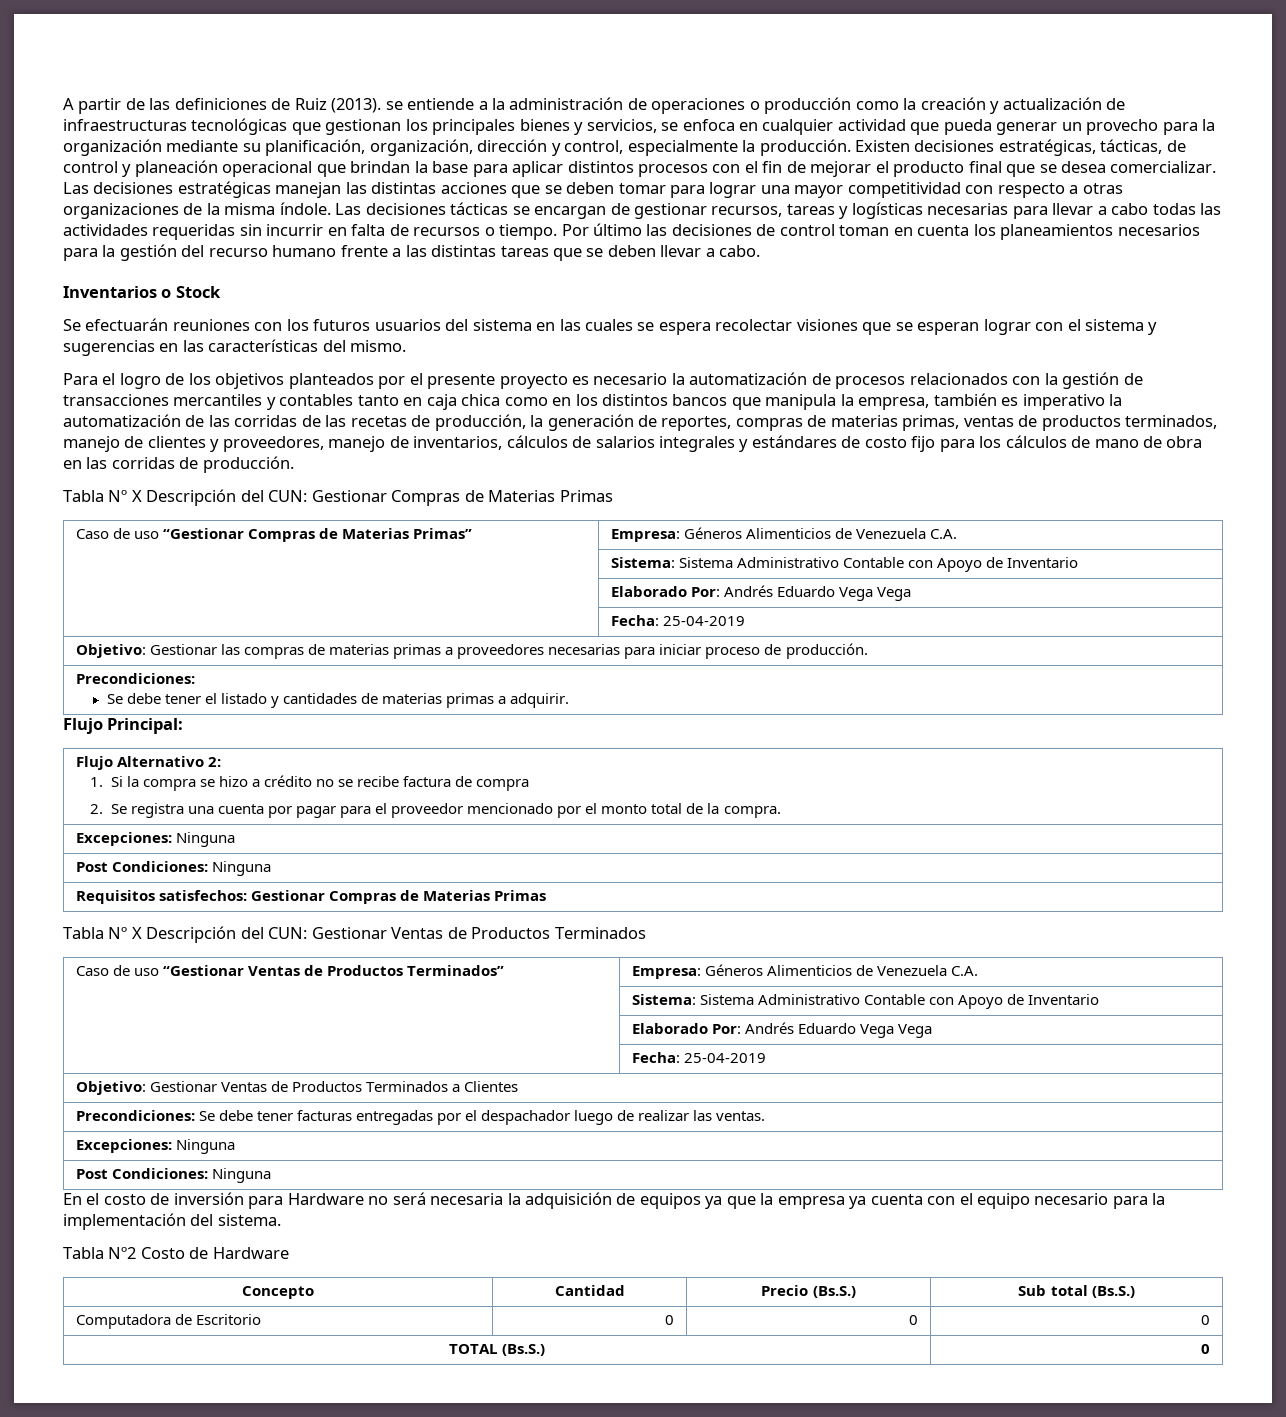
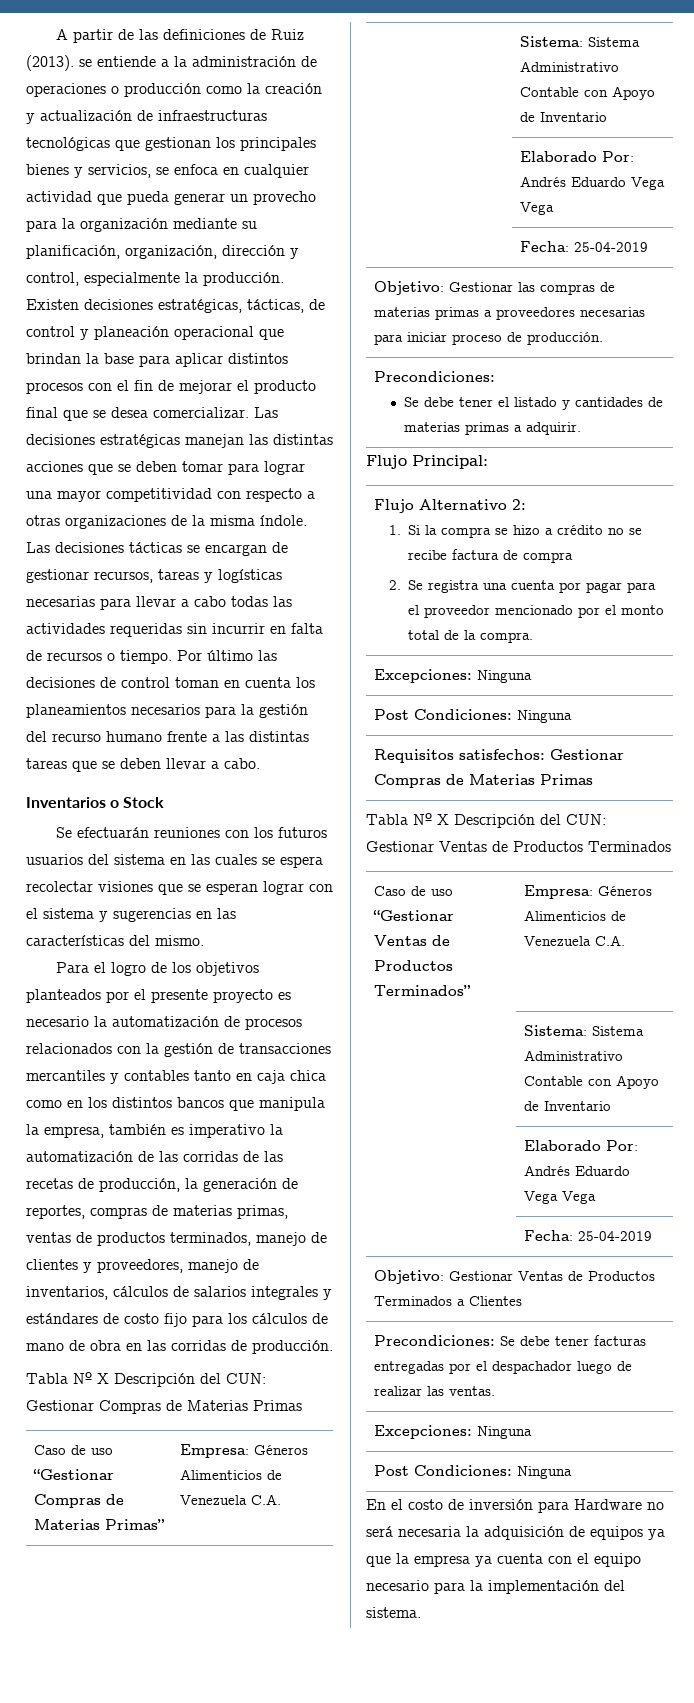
- Tabla Nº2 Costo de Hardware
- Concepto | Cantidad | Precio (Bs.S.) | Sub total (Bs.S.)
- Computadora de Escritorio | 0 | 0 | 0
- TOTAL (Bs.S.) | 0

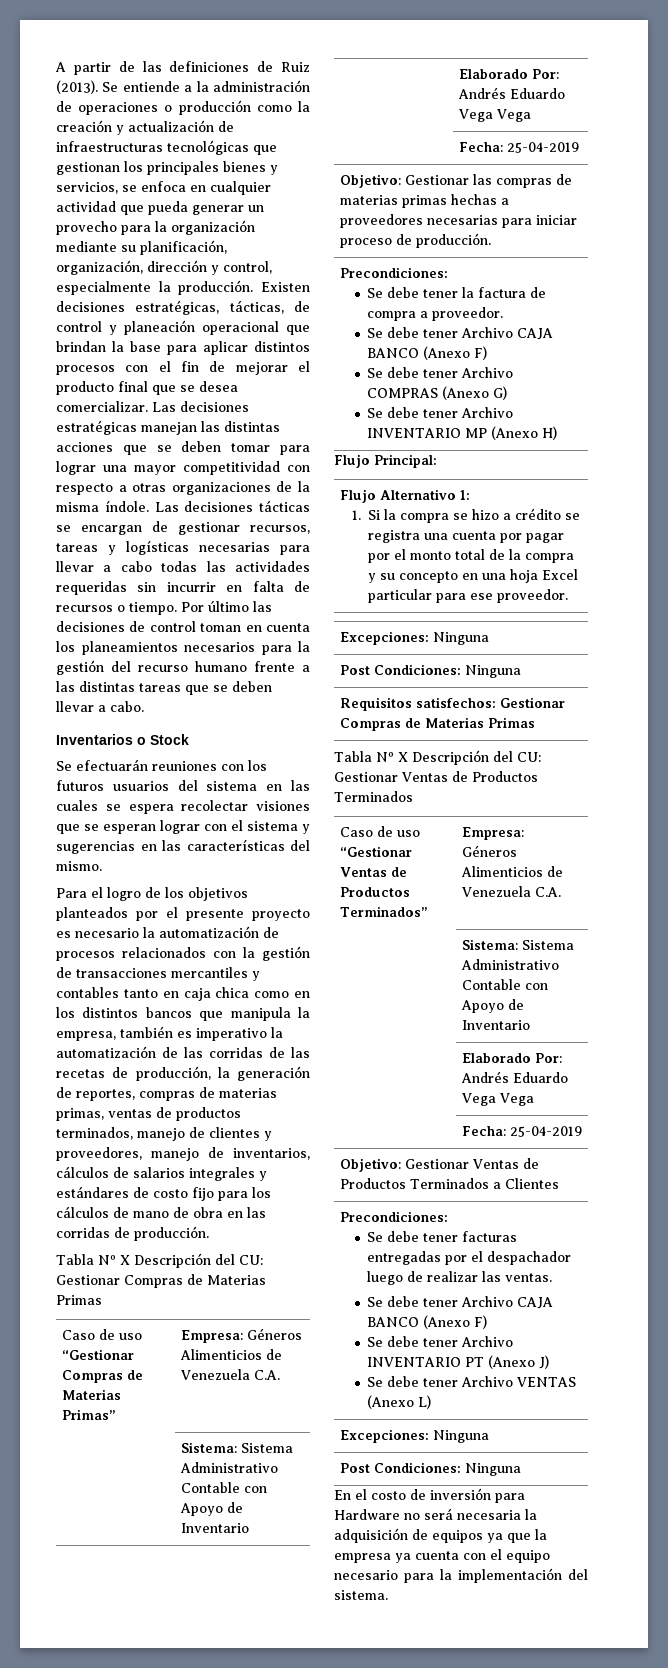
- A partir de las definiciones de Ruiz (2013). se entiende a la administración de operaciones o producción como la creación y actualización de infraestructuras tecnológicas que gestionan los principales bienes y servicios, se enfoca en cualquier actividad que pueda generar un provecho para la organización mediante su planificación, organización, dirección y control, especialmente la producción.
+ A partir de las definiciones de Ruiz (2013). Se entiende a la administración de operaciones o producción como la creación y actualización de infraestructuras tecnológicas que gestionan los principales bienes y servicios, se enfoca en cualquier actividad que pueda generar un provecho para la organización mediante su planificación, organización, dirección y control, especialmente la producción.
- Tabla Nº X Descripción del CUN: Gestionar Compras de Materias Primas
+ Tabla Nº X Descripción del CU: Gestionar Compras de Materias Primas
- Objetivo: Gestionar las compras de materias primas a proveedores necesarias para iniciar proceso de producción.
+ Objetivo: Gestionar las compras de materias primas hechas a proveedores necesarias para iniciar proceso de producción.
  Precondiciones:
- Se debe tener el listado y cantidades de materias primas a adquirir.
+ Se debe tener la factura de compra a proveedor.
+ Se debe tener Archivo CAJA BANCO (Anexo F)
+ Se debe tener Archivo COMPRAS (Anexo G)
+ Se debe tener Archivo INVENTARIO MP (Anexo H)
- Flujo Alternativo 2:
- 1. Si la compra se hizo a crédito no se recibe factura de compra
- 2. Se registra una cuenta por pagar para el proveedor mencionado por el monto total de la compra.
+ Flujo Alternativo 1:
+ 1. Si la compra se hizo a crédito se registra una cuenta por pagar por el monto total de la compra y su concepto en una hoja Excel particular para ese proveedor.
- Tabla Nº X Descripción del CUN: Gestionar Ventas de Productos Terminados
+ Tabla Nº X Descripción del CU: Gestionar Ventas de Productos Terminados
  Objetivo: Gestionar Ventas de Productos Terminados a Clientes
- Precondiciones: Se debe tener facturas entregadas por el despachador luego de realizar las ventas.
+ Precondiciones:
+ Se debe tener facturas entregadas por el despachador luego de realizar las ventas.
+ Se debe tener Archivo CAJA BANCO (Anexo F)
+ Se debe tener Archivo INVENTARIO PT (Anexo J)
+ Se debe tener Archivo VENTAS (Anexo L)

